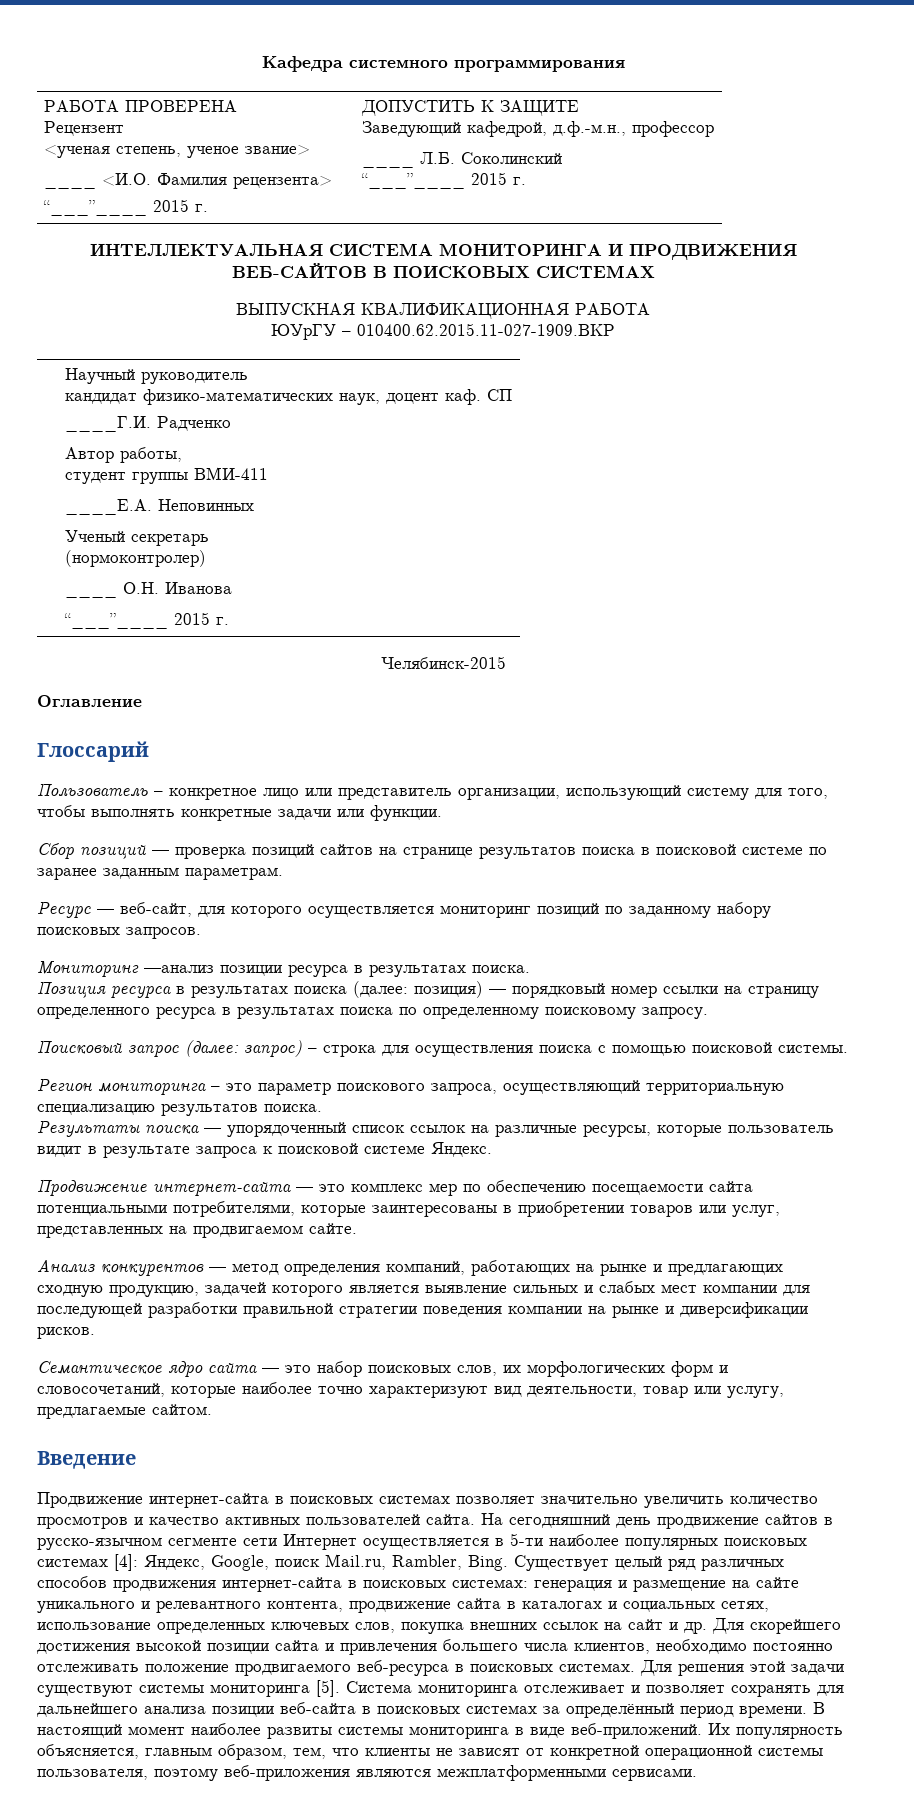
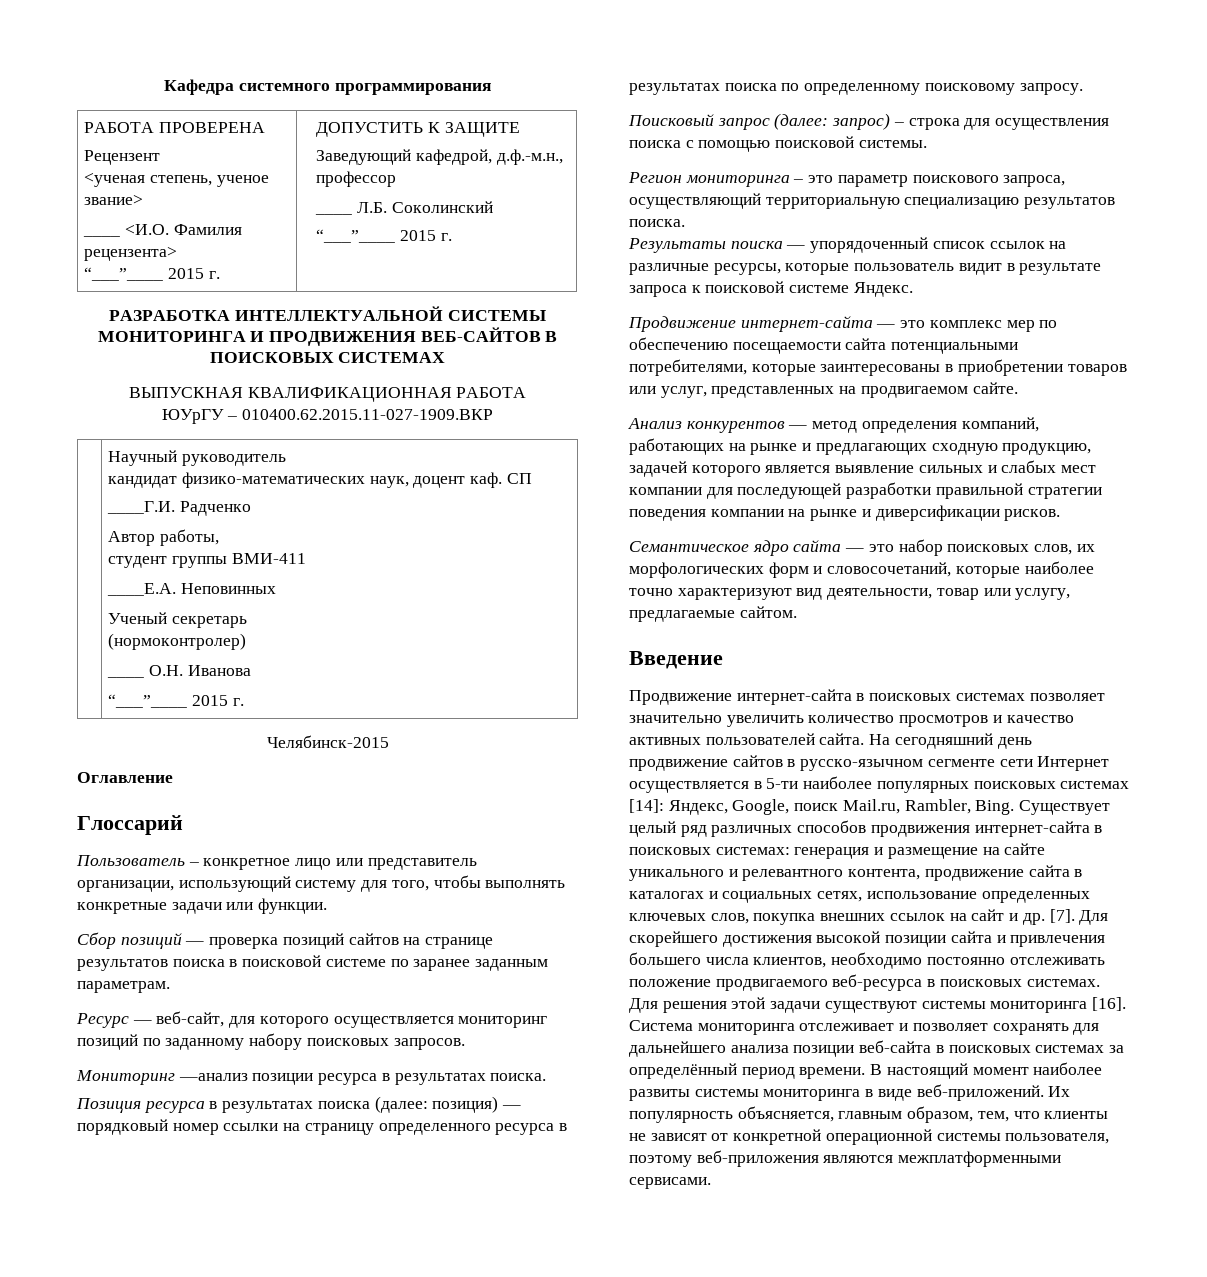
- ИНТЕЛЛЕКТУАЛЬНАЯ СИСТЕМА МОНИТОРИНГА И ПРОДВИЖЕНИЯ ВЕБ-САЙТОВ В ПОИСКОВЫХ СИСТЕМАХ
+ РАЗРАБОТКА ИНТЕЛЛЕКТУАЛЬНОЙ СИСТЕМЫ МОНИТОРИНГА И ПРОДВИЖЕНИЯ ВЕБ-САЙТОВ В ПОИСКОВЫХ СИСТЕМАХ
- На сегодняшний день продвижение сайтов в русско-язычном сегменте сети Интернет осуществляется в 5-ти наиболее популярных поисковых системах [4]: Яндекс, Google, поиск Mail.ru, Rambler, Bing.
+ На сегодняшний день продвижение сайтов в русско-язычном сегменте сети Интернет осуществляется в 5-ти наиболее популярных поисковых системах [14]: Яндекс, Google, поиск Mail.ru, Rambler, Bing.
- Существует целый ряд различных способов продвижения интернет-сайта в поисковых системах: генерация и размещение на сайте уникального и релевантного контента, продвижение сайта в каталогах и социальных сетях, использование определенных ключевых слов, покупка внешних ссылок на сайт и др. Для скорейшего достижения высокой позиции сайта и привлечения большего числа клиентов, необходимо постоянно отслеживать положение продвигаемого веб-ресурса в поисковых системах.
+ Существует целый ряд различных способов продвижения интернет-сайта в поисковых системах: генерация и размещение на сайте уникального и релевантного контента, продвижение сайта в каталогах и социальных сетях, использование определенных ключевых слов, покупка внешних ссылок на сайт и др. [7]. Для скорейшего достижения высокой позиции сайта и привлечения большего числа клиентов, необходимо постоянно отслеживать положение продвигаемого веб-ресурса в поисковых системах.
- Для решения этой задачи существуют системы мониторинга [5].
+ Для решения этой задачи существуют системы мониторинга [16].

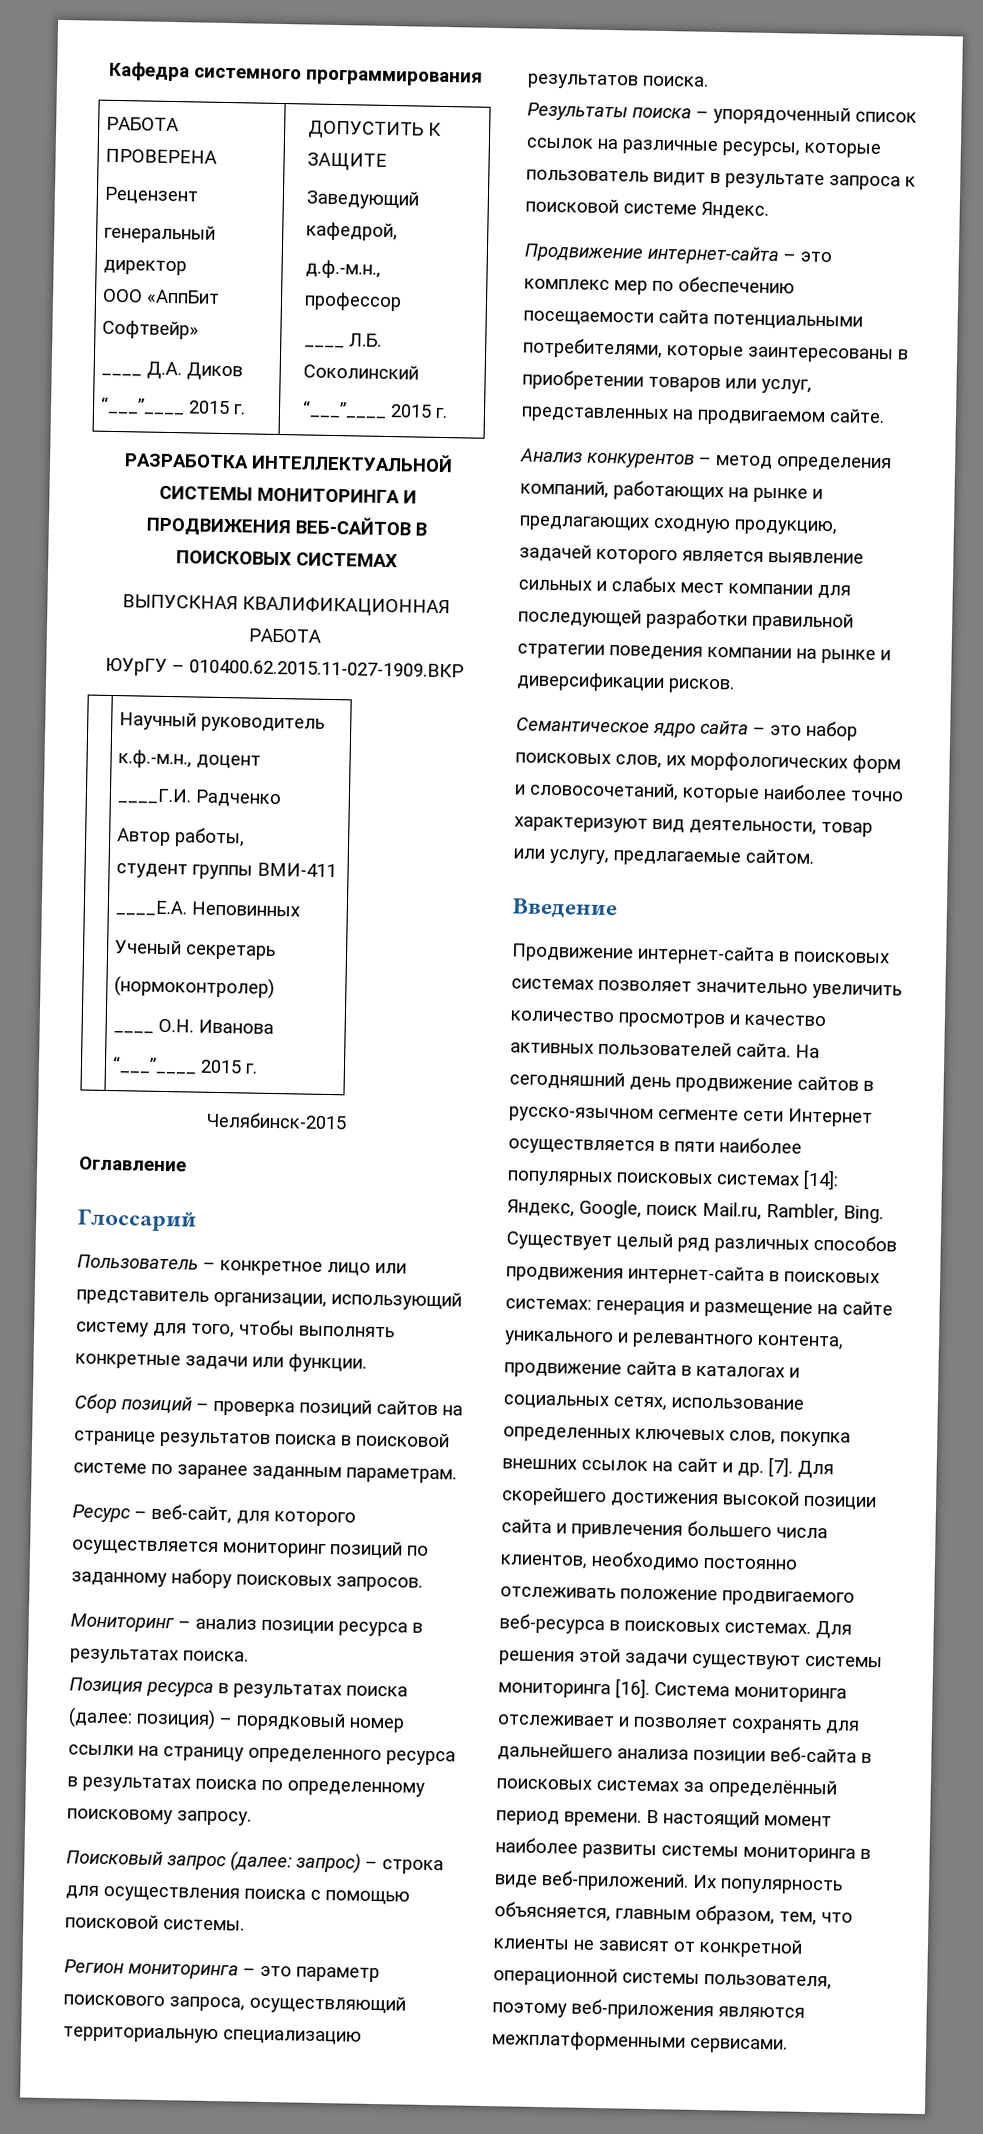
  РАБОТА ПРОВЕРЕНА
  Рецензент
- <ученая степень, ученое звание>
- ____ <И.О. Фамилия рецензента>
+ генеральный директор
+ ООО «АппБит Софтвейр»
+ ____ Д.А. Диков
  “___”____ 2015 г. | ДОПУСТИТЬ К ЗАЩИТЕ
- Заведующий кафедрой, д.ф.-м.н., профессор
+ Заведующий кафедрой,
+ д.ф.-м.н., профессор
  | Научный руководитель
- кандидат физико-математических наук, доцент каф. СП
+ к.ф.-м.н., доцент
- Сбор позиций — проверка позиций сайтов на странице результатов поиска в поисковой системе по заранее заданным параметрам.
+ Сбор позиций – проверка позиций сайтов на странице результатов поиска в поисковой системе по заранее заданным параметрам.
- Ресурс — веб-сайт, для которого осуществляется мониторинг позиций по заданному набору поисковых запросов.
+ Ресурс – веб-сайт, для которого осуществляется мониторинг позиций по заданному набору поисковых запросов.
- Мониторинг —анализ позиции ресурса в результатах поиска.
+ Мониторинг – анализ позиции ресурса в результатах поиска.
- Позиция ресурса в результатах поиска (далее: позиция) — порядковый номер ссылки на страницу определенного ресурса в результатах поиска по определенному поисковому запросу.
+ Позиция ресурса в результатах поиска (далее: позиция) – порядковый номер ссылки на страницу определенного ресурса в результатах поиска по определенному поисковому запросу.
- Результаты поиска — упорядоченный список ссылок на различные ресурсы, которые пользователь видит в результате запроса к поисковой системе Яндекс.
+ Результаты поиска – упорядоченный список ссылок на различные ресурсы, которые пользователь видит в результате запроса к поисковой системе Яндекс.
- Продвижение интернет-сайта — это комплекс мер по обеспечению посещаемости сайта потенциальными потребителями, которые заинтересованы в приобретении товаров или услуг, представленных на продвигаемом сайте.
+ Продвижение интернет-сайта – это комплекс мер по обеспечению посещаемости сайта потенциальными потребителями, которые заинтересованы в приобретении товаров или услуг, представленных на продвигаемом сайте.
- Анализ конкурентов — метод определения компаний, работающих на рынке и предлагающих сходную продукцию, задачей которого является выявление сильных и слабых мест компании для последующей разработки правильной стратегии поведения компании на рынке и диверсификации рисков.
+ Анализ конкурентов – метод определения компаний, работающих на рынке и предлагающих сходную продукцию, задачей которого является выявление сильных и слабых мест компании для последующей разработки правильной стратегии поведения компании на рынке и диверсификации рисков.
- Семантическое ядро сайта — это набор поисковых слов, их морфологических форм и словосочетаний, которые наиболее точно характеризуют вид деятельности, товар или услугу, предлагаемые сайтом.
+ Семантическое ядро сайта – это набор поисковых слов, их морфологических форм и словосочетаний, которые наиболее точно характеризуют вид деятельности, товар или услугу, предлагаемые сайтом.
- На сегодняшний день продвижение сайтов в русско-язычном сегменте сети Интернет осуществляется в 5-ти наиболее популярных поисковых системах [14]: Яндекс, Google, поиск Mail.ru, Rambler, Bing.
+ На сегодняшний день продвижение сайтов в русско-язычном сегменте сети Интернет осуществляется в пяти наиболее популярных поисковых системах [14]: Яндекс, Google, поиск Mail.ru, Rambler, Bing.

